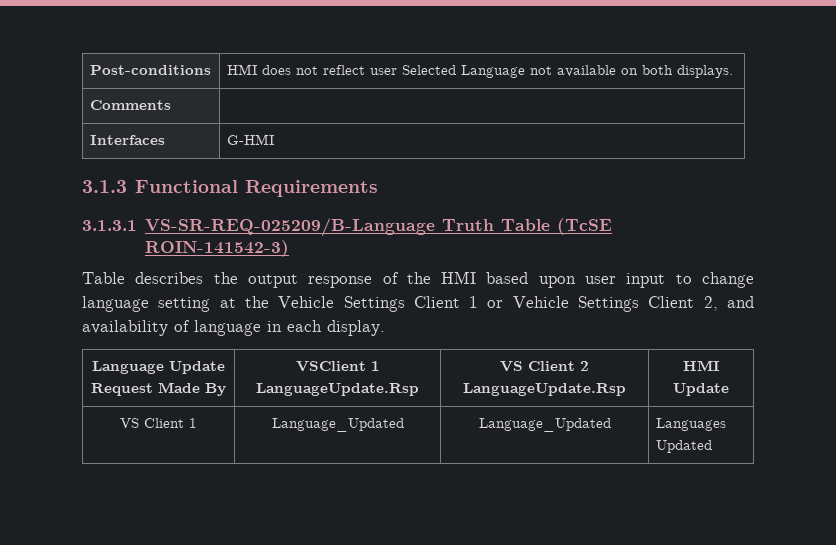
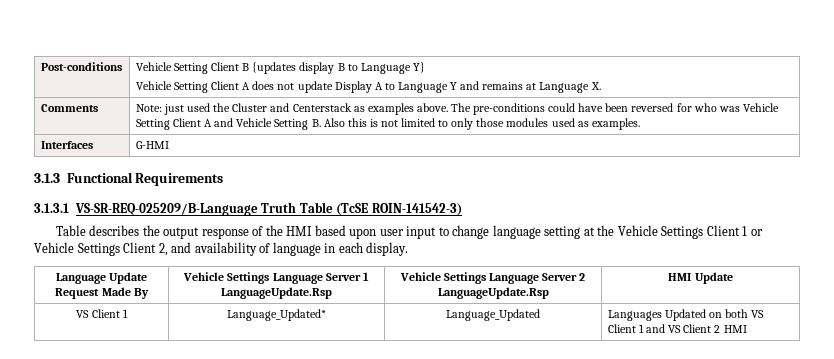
- Post-conditions | HMI does not reflect user Selected Language not available on both displays.
- Comments |
+ Post-conditions | Vehicle Setting Client B {updates display B to Language Y}
+ Vehicle Setting Client A does not update Display A to Language Y and remains at Language X.
+ Comments | Note: just used the Cluster and Centerstack as examples above. The pre-conditions could have been reversed for who was Vehicle Setting Client A and Vehicle Setting B. Also this is not limited to only those modules used as examples.
- Language Update Request Made By | VSClient 1 LanguageUpdate.Rsp | VS Client 2 LanguageUpdate.Rsp | HMI Update
+ Language Update Request Made By | Vehicle Settings Language Server 1 LanguageUpdate.Rsp | Vehicle Settings Language Server 2 LanguageUpdate.Rsp | HMI Update
- VS Client 1 | Language_Updated | Language_Updated | Languages Updated
+ VS Client 1 | Language_Updated* | Language_Updated | Languages Updated on both VS Client 1 and VS Client 2 HMI

